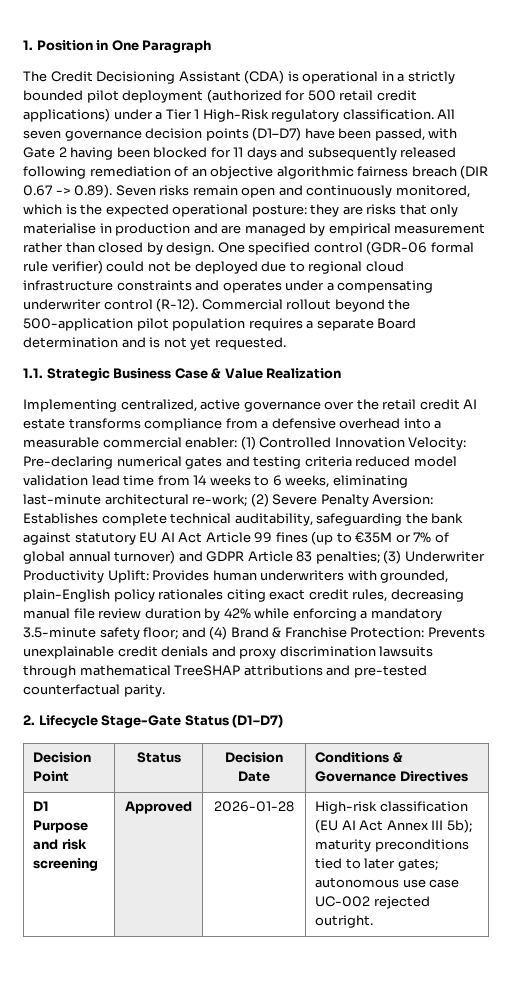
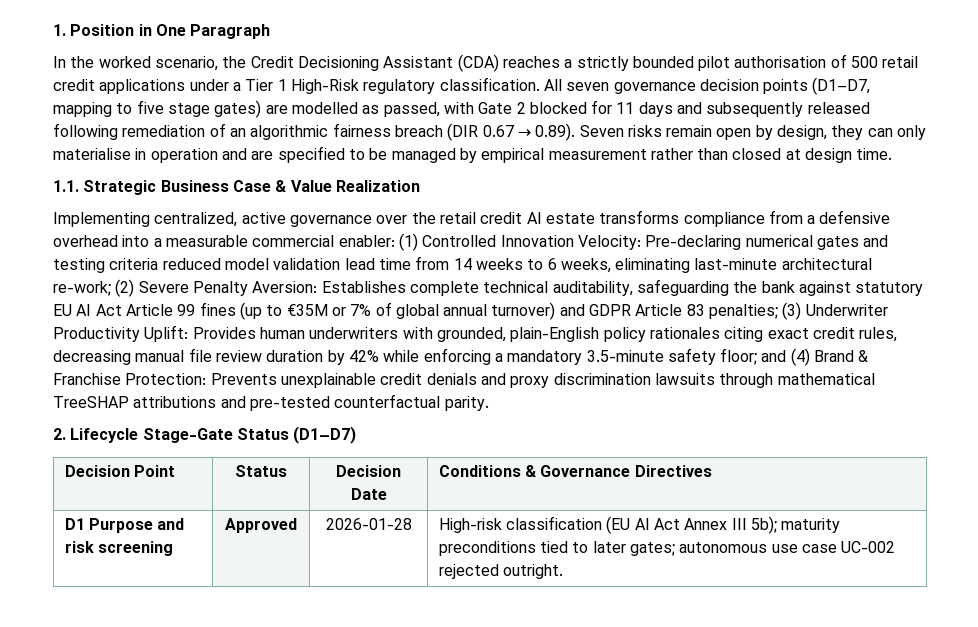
- The Credit Decisioning Assistant (CDA) is operational in a strictly bounded pilot deployment (authorized for 500 retail credit applications) under a Tier 1 High-Risk regulatory classification.
+ In the worked scenario, the Credit Decisioning Assistant (CDA) reaches a strictly bounded pilot authorisation of 500 retail credit applications under a Tier 1 High-Risk regulatory classification.
- All seven governance decision points (D1–D7) have been passed, with Gate 2 having been blocked for 11 days and subsequently released following remediation of an objective algorithmic fairness breach (DIR 0.67 -> 0.89). Seven risks remain open and continuously monitored, which is the expected operational posture: they are risks that only materialise in production and are managed by empirical measurement rather than closed by design. One specified control (GDR-06 formal rule verifier) could not be deployed due to regional cloud infrastructure constraints and operates under a compensating underwriter control (R-12). Commercial rollout beyond the 500-application pilot population requires a separate Board determination and is not yet requested.
+ All seven governance decision points (D1–D7, mapping to five stage gates) are modelled as passed, with Gate 2 blocked for 11 days and subsequently released following remediation of an algorithmic fairness breach (DIR 0.67 → 0.89). Seven risks remain open by design, they can only materialise in operation and are specified to be managed by empirical measurement rather than closed at design time.

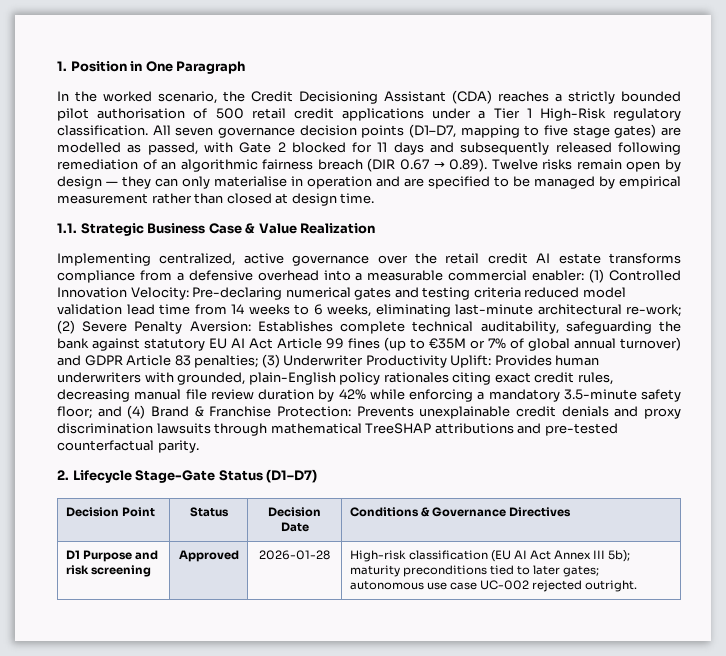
- All seven governance decision points (D1–D7, mapping to five stage gates) are modelled as passed, with Gate 2 blocked for 11 days and subsequently released following remediation of an algorithmic fairness breach (DIR 0.67 → 0.89). Seven risks remain open by design, they can only materialise in operation and are specified to be managed by empirical measurement rather than closed at design time.
+ All seven governance decision points (D1–D7, mapping to five stage gates) are modelled as passed, with Gate 2 blocked for 11 days and subsequently released following remediation of an algorithmic fairness breach (DIR 0.67 → 0.89). Twelve risks remain open by design — they can only materialise in operation and are specified to be managed by empirical measurement rather than closed at design time.

